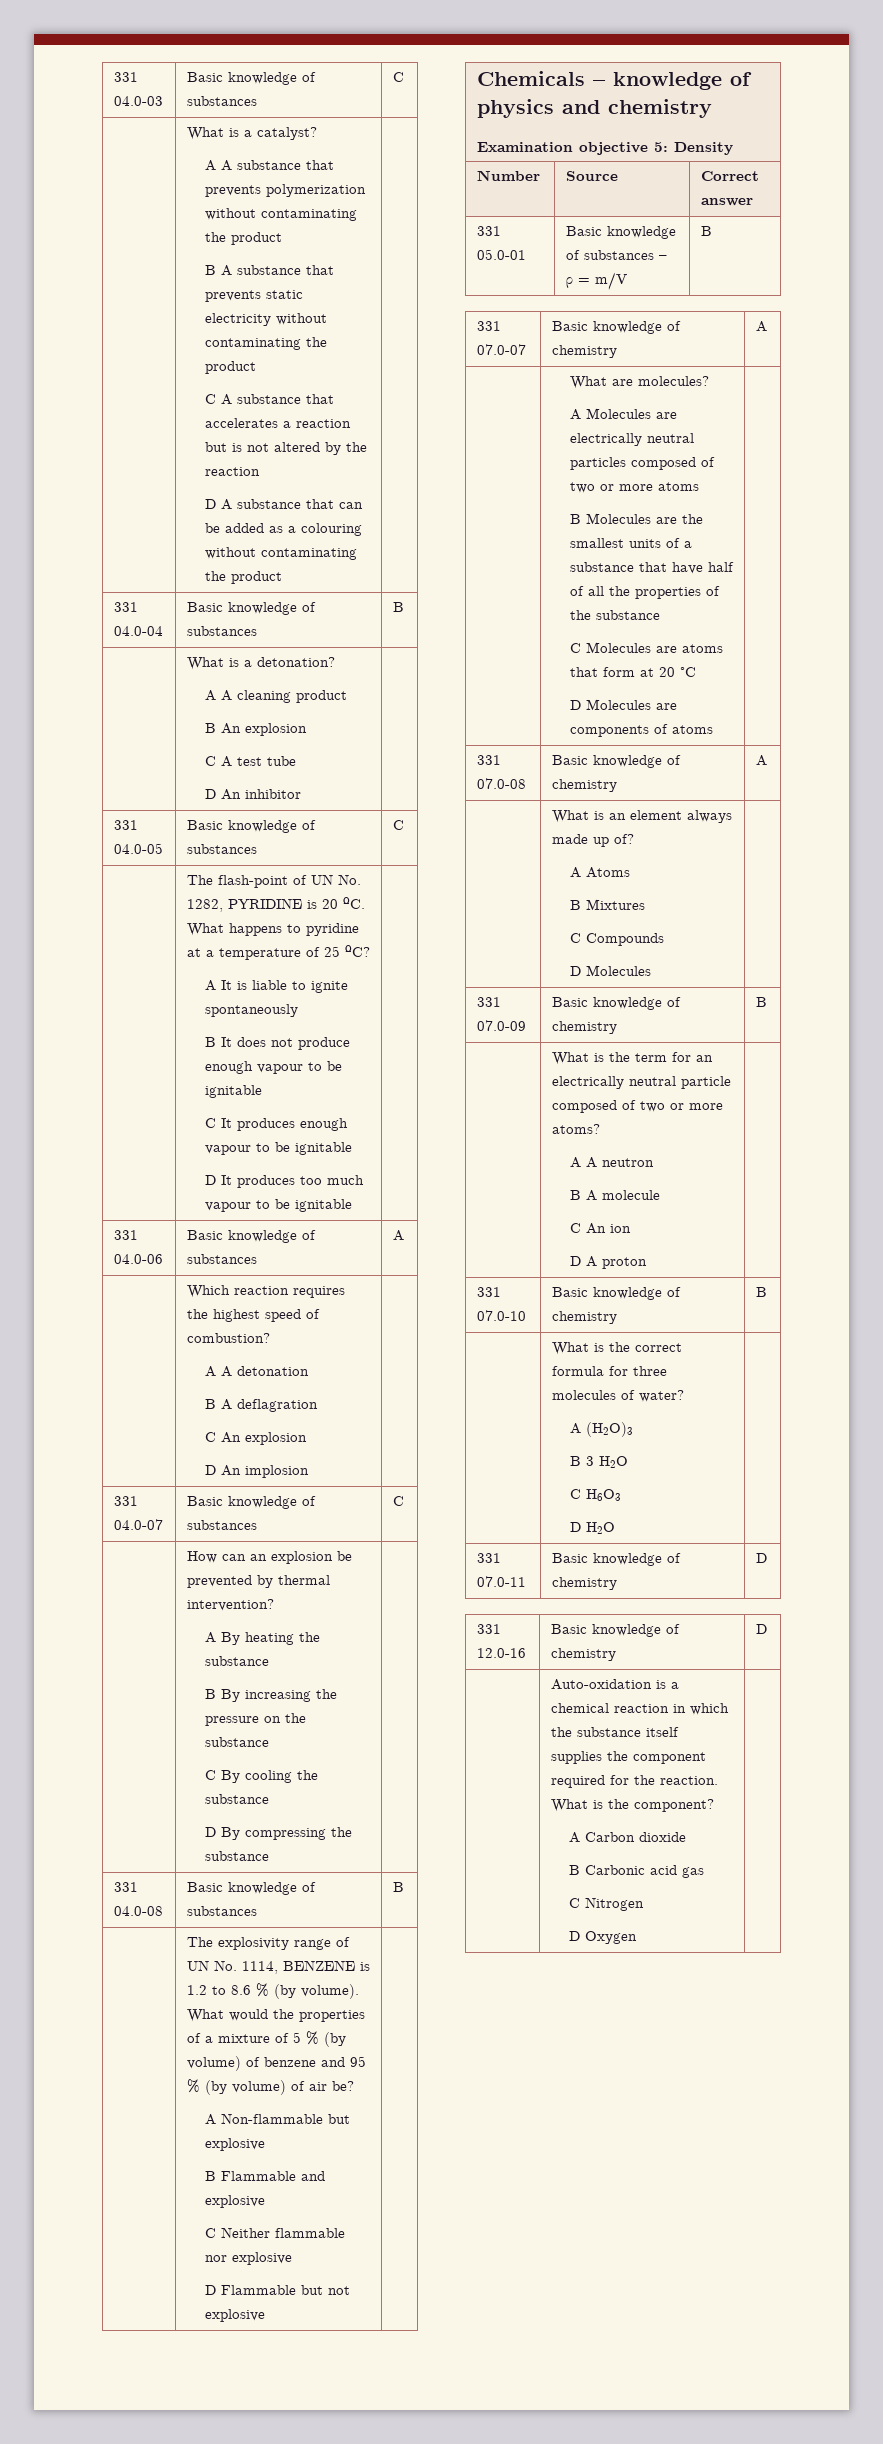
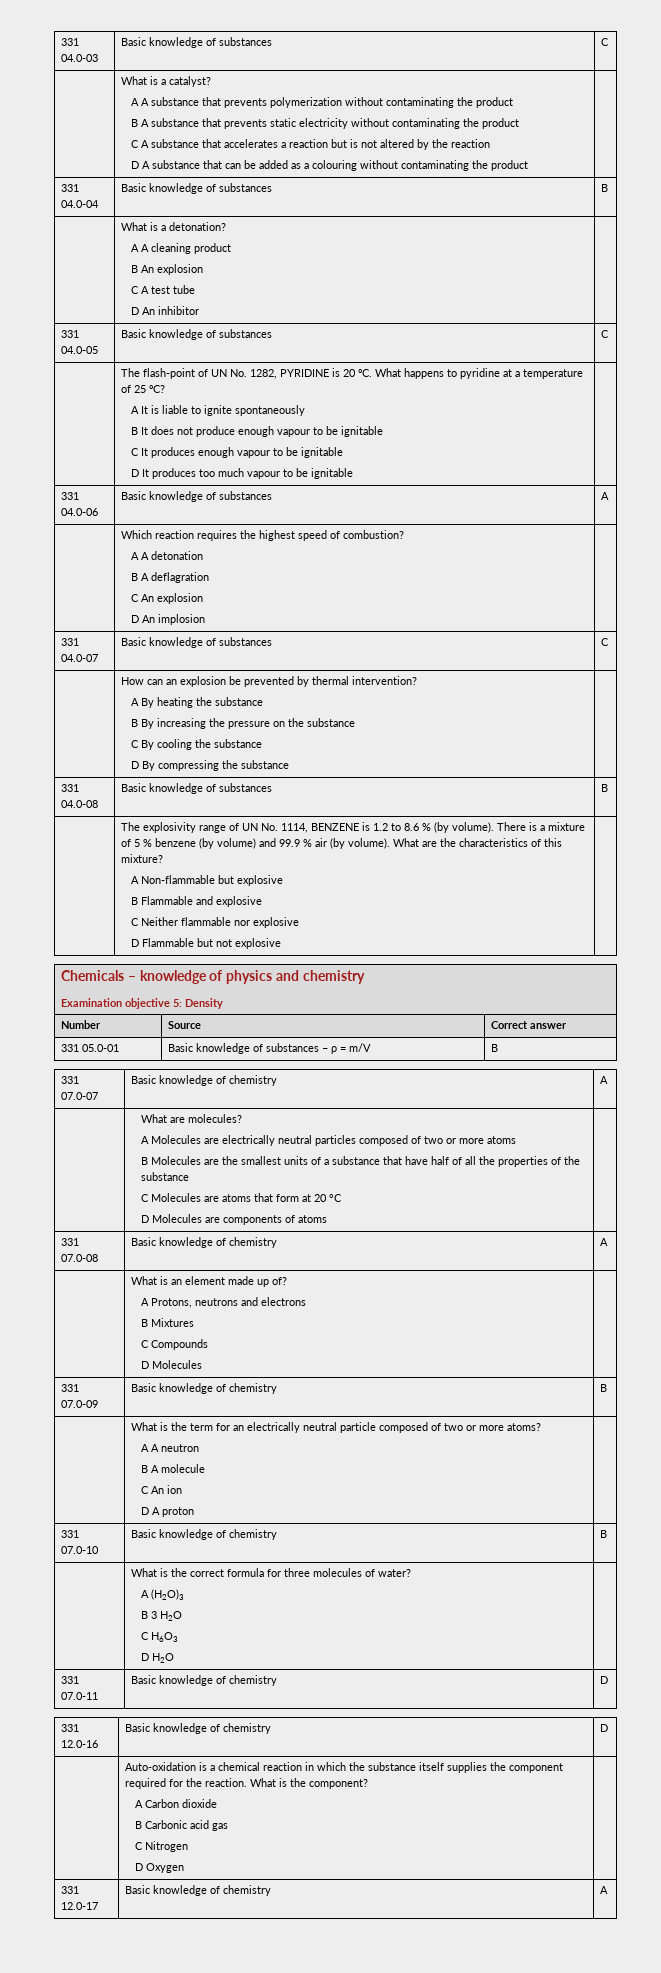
- What would the properties of a mixture of 5 % (by volume) of benzene and 95 % (by volume) of air be?
+ There is a mixture of 5 % benzene (by volume) and 99.9 % air (by volume). What are the characteristics of this mixture?
- | What is an element always made up of?
- A Atoms
+ | What is an element made up of?
+ A Protons, neutrons and electrons
+ 331 12.0-17 | Basic knowledge of chemistry | A

